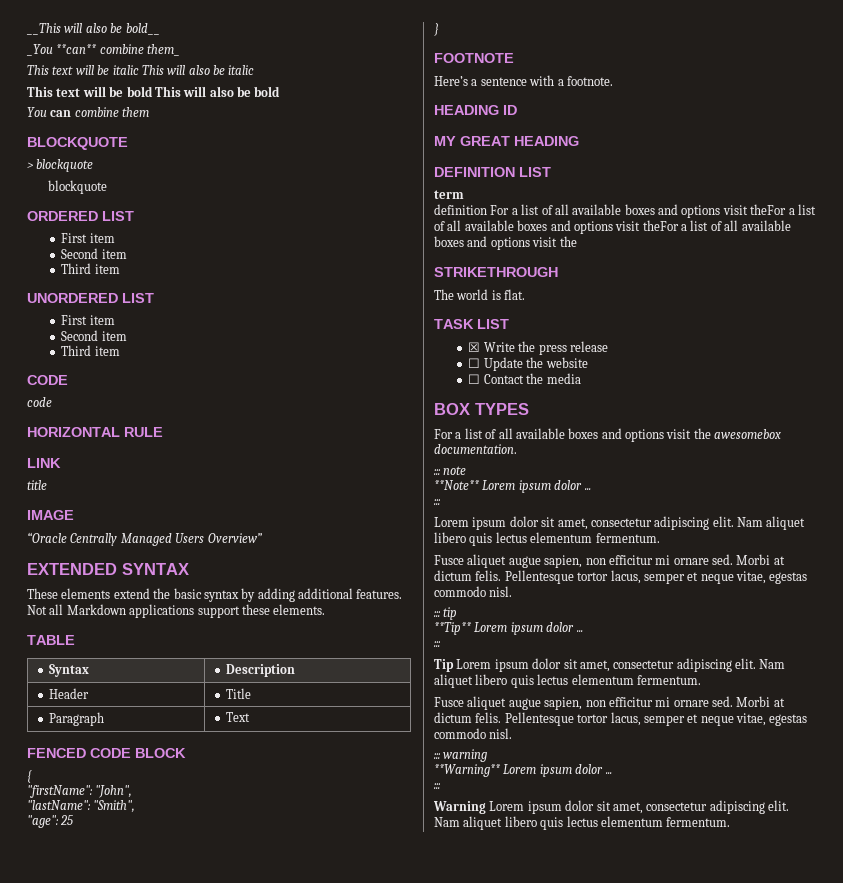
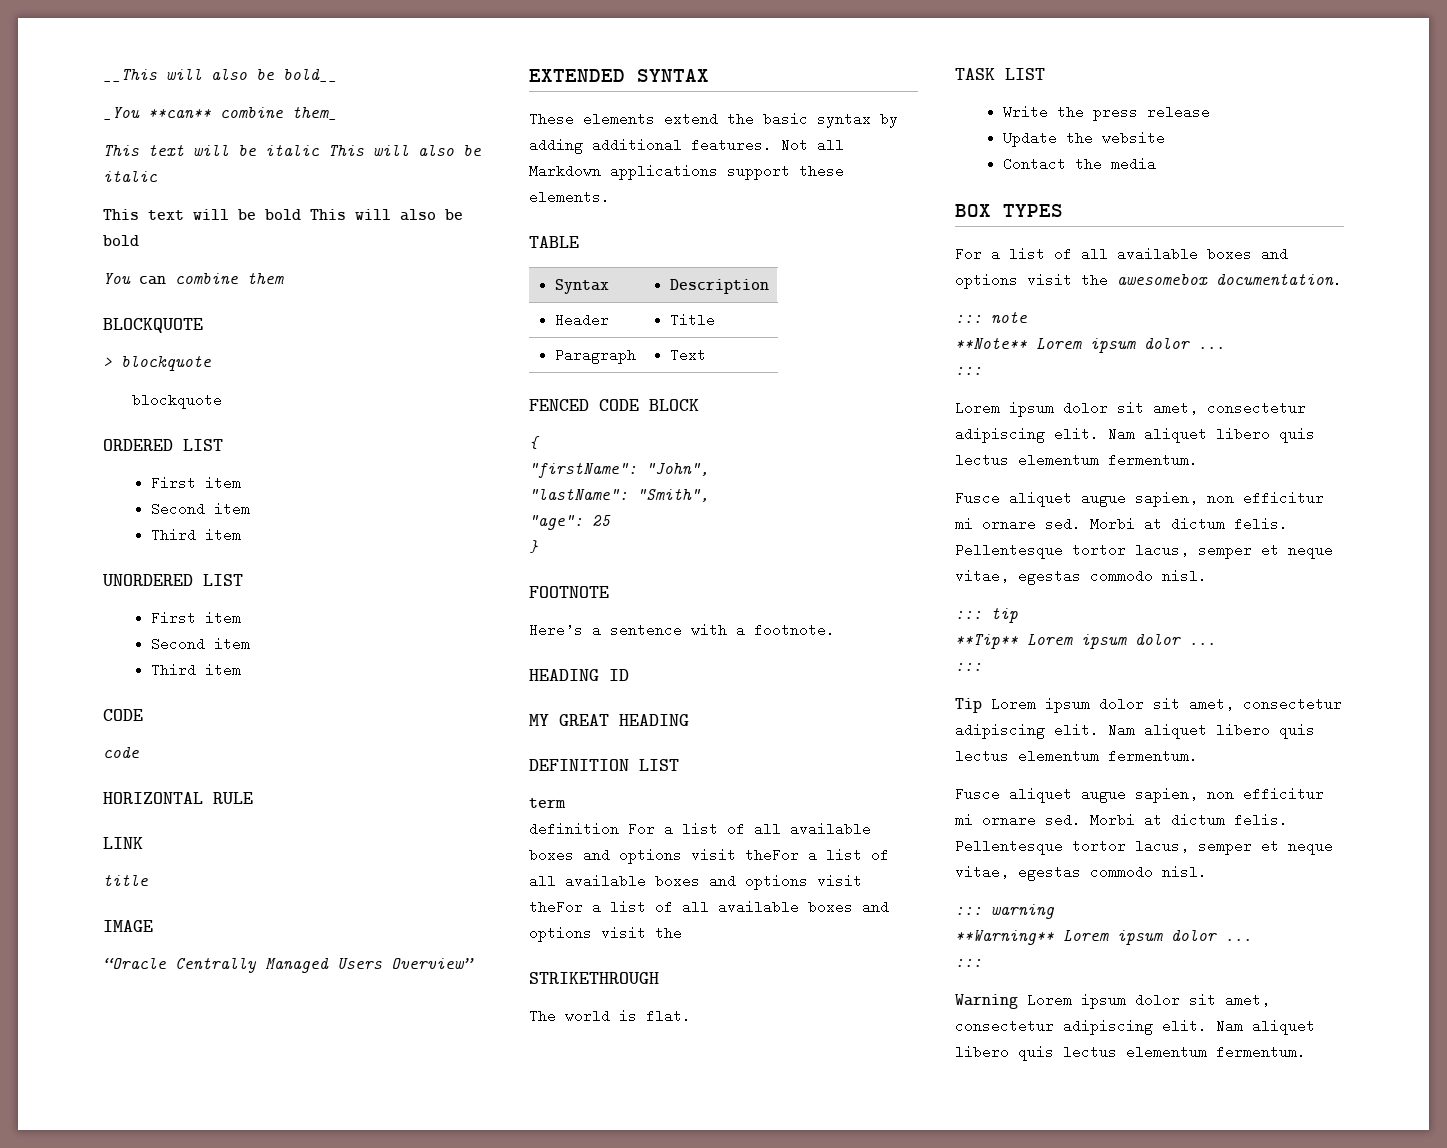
- ☒ Write the press release
+ Write the press release
- ☐ Update the website
+ Update the website
- ☐ Contact the media
+ Contact the media

